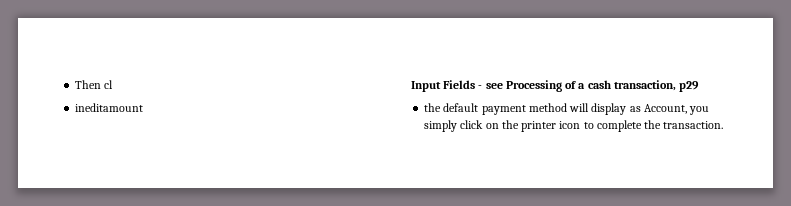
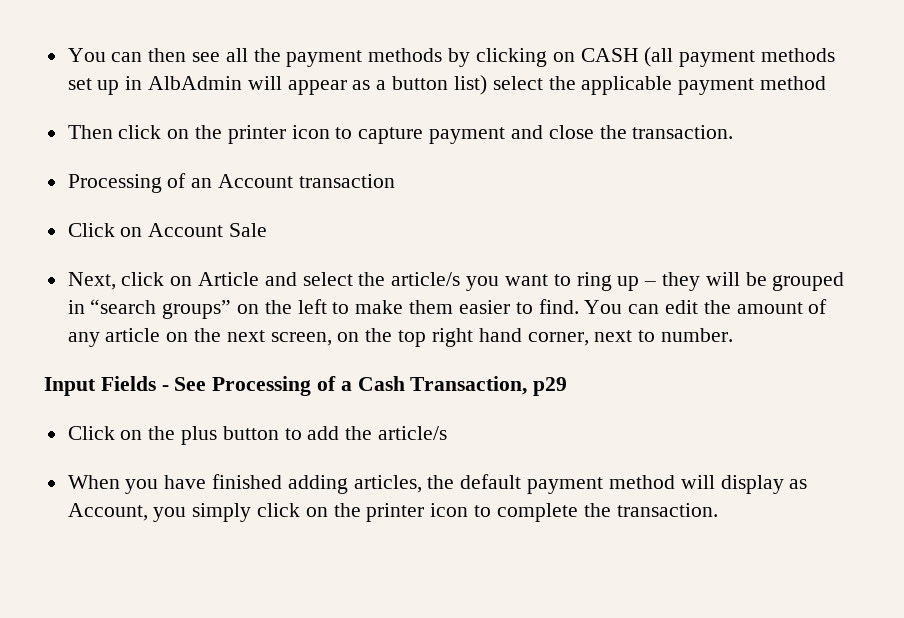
- Then cl
- ineditamount
+ You can then see all the payment methods by clicking on CASH (all payment methods set up in AlbAdmin will appear as a button list) select the applicable payment method
+ Then click on the printer icon to capture payment and close the transaction.
+ Processing of an Account transaction
+ Click on Account Sale
+ Next, click on Article and select the article/s you want to ring up – they will be grouped in “search groups” on the left to make them easier to find. You can edit the amount of any article on the next screen, on the top right hand corner, next to number.
- Input Fields - see Processing of a cash transaction, p29
+ Input Fields - See Processing of a Cash Transaction, p29
- the default payment method will display as Account, you simply click on the printer icon to complete the transaction.
+ Click on the plus button to add the article/s
+ When you have finished adding articles, the default payment method will display as Account, you simply click on the printer icon to complete the transaction.

